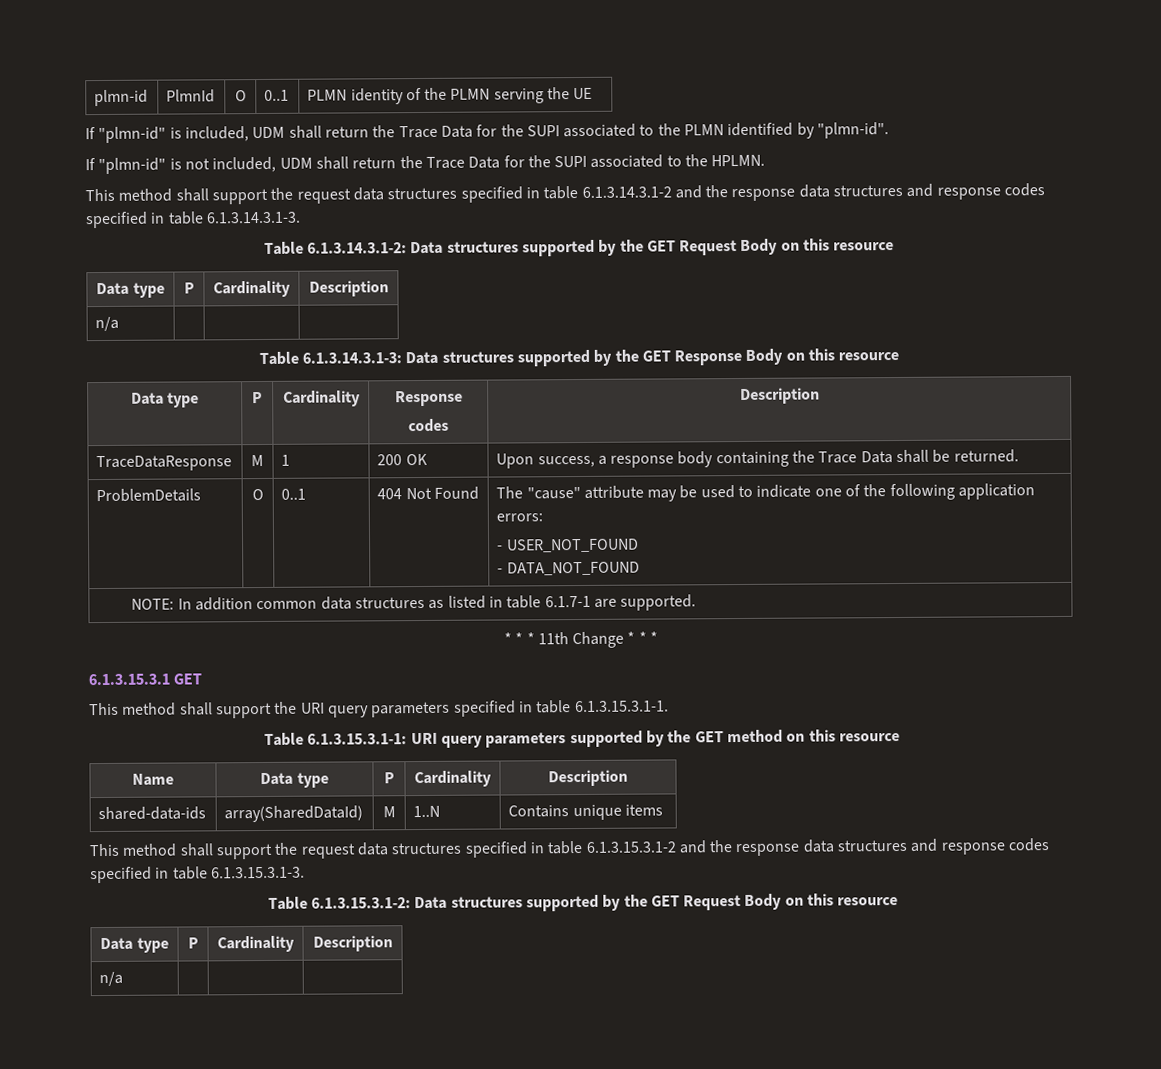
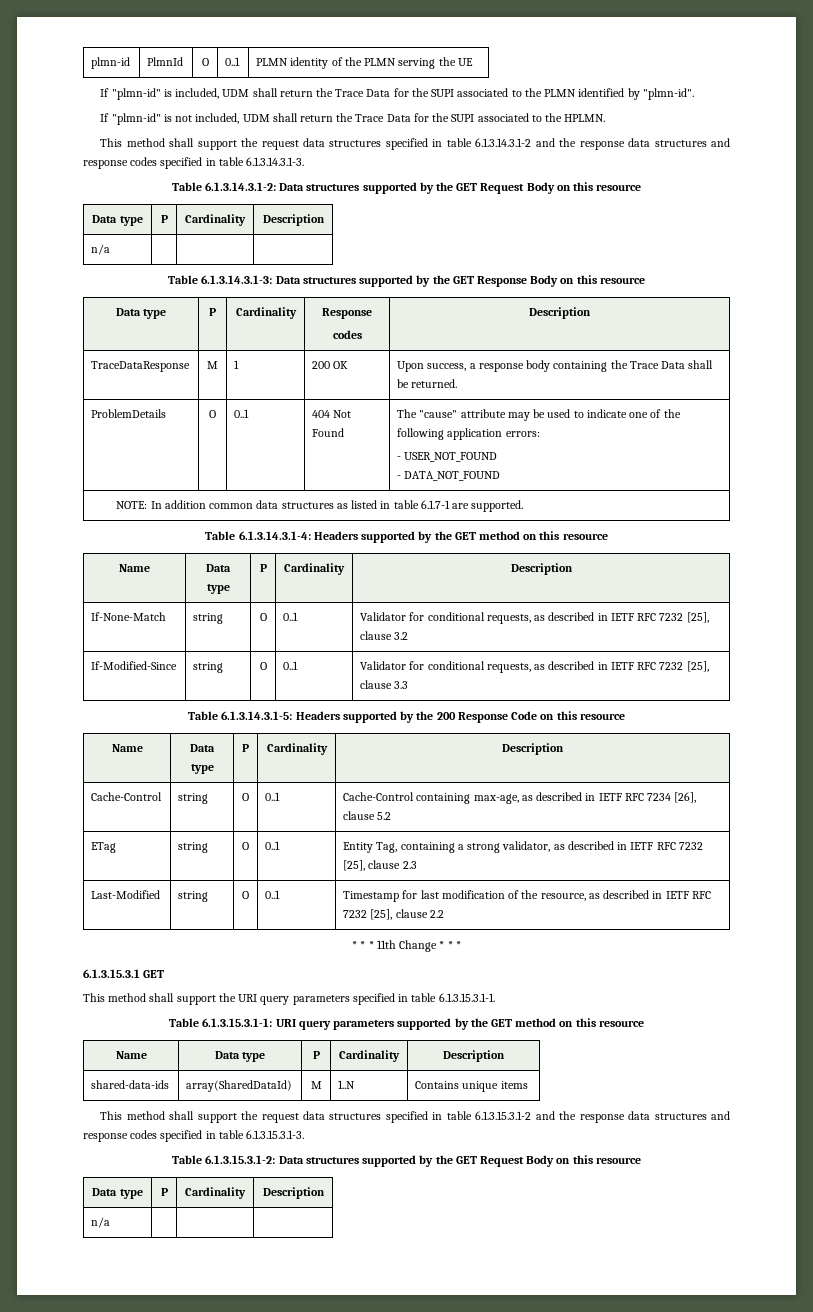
+ Table 6.1.3.14.3.1-4: Headers supported by the GET method on this resource
+ Name | Data type | P | Cardinality | Description
+ If-None-Match | string | O | 0..1 | Validator for conditional requests, as described in IETF RFC 7232 [25], clause 3.2
+ If-Modified-Since | string | O | 0..1 | Validator for conditional requests, as described in IETF RFC 7232 [25], clause 3.3
+ Table 6.1.3.14.3.1-5: Headers supported by the 200 Response Code on this resource
+ Name | Data type | P | Cardinality | Description
+ Cache-Control | string | O | 0..1 | Cache-Control containing max-age, as described in IETF RFC 7234 [26], clause 5.2
+ ETag | string | O | 0..1 | Entity Tag, containing a strong validator, as described in IETF RFC 7232 [25], clause 2.3
+ Last-Modified | string | O | 0..1 | Timestamp for last modification of the resource, as described in IETF RFC 7232 [25], clause 2.2

